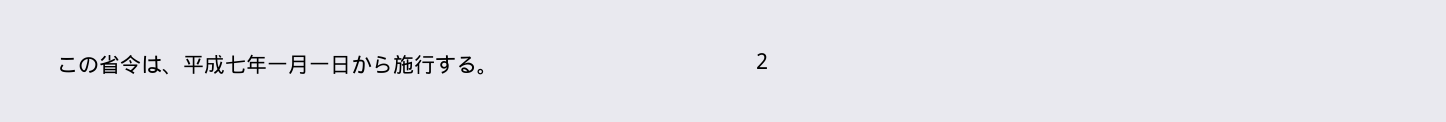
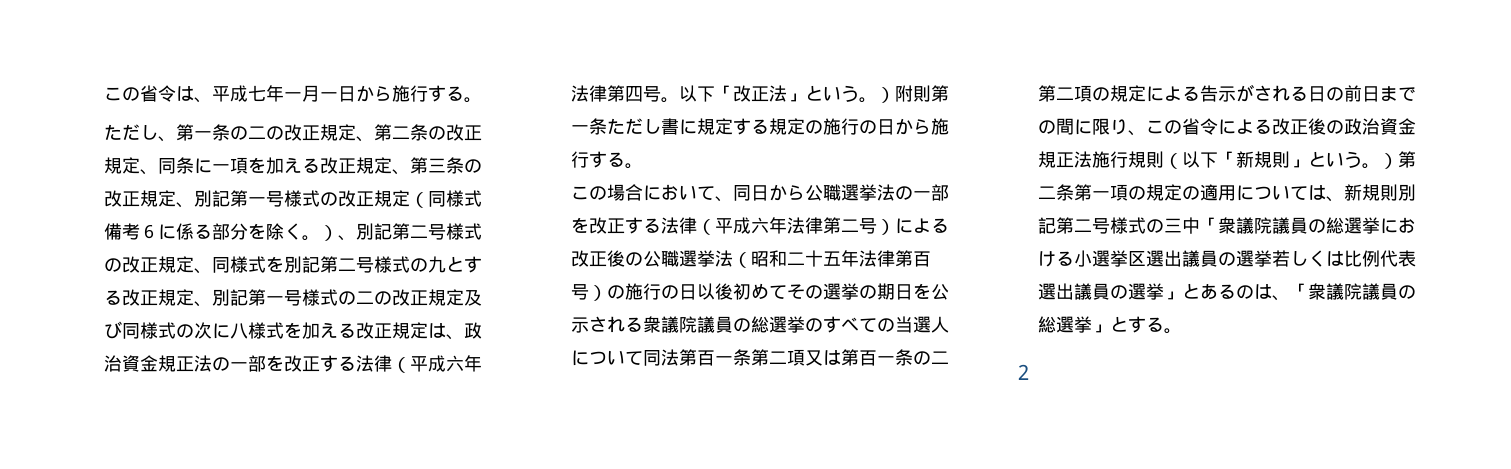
+ ただし、第一条の二の改正規定、第二条の改正規定、同条に一項を加える改正規定、第三条の改正規定、別記第一号様式の改正規定（同様式備考６に係る部分を除く。）、別記第二号様式の改正規定、同様式を別記第二号様式の九とする改正規定、別記第一号様式の二の改正規定及び同様式の次に八様式を加える改正規定は、政治資金規正法の一部を改正する法律（平成六年法律第四号。以下「改正法」という。）附則第一条ただし書に規定する規定の施行の日から施行する。
+ この場合において、同日から公職選挙法の一部を改正する法律（平成六年法律第二号）による改正後の公職選挙法（昭和二十五年法律第百号）の施行の日以後初めてその選挙の期日を公示される衆議院議員の総選挙のすべての当選人について同法第百一条第二項又は第百一条の二第二項の規定による告示がされる日の前日までの間に限り、この省令による改正後の政治資金規正法施行規則（以下「新規則」という。）第二条第一項の規定の適用については、新規則別記第二号様式の三中「衆議院議員の総選挙における小選挙区選出議員の選挙若しくは比例代表選出議員の選挙」とあるのは、「衆議院議員の総選挙」とする。

